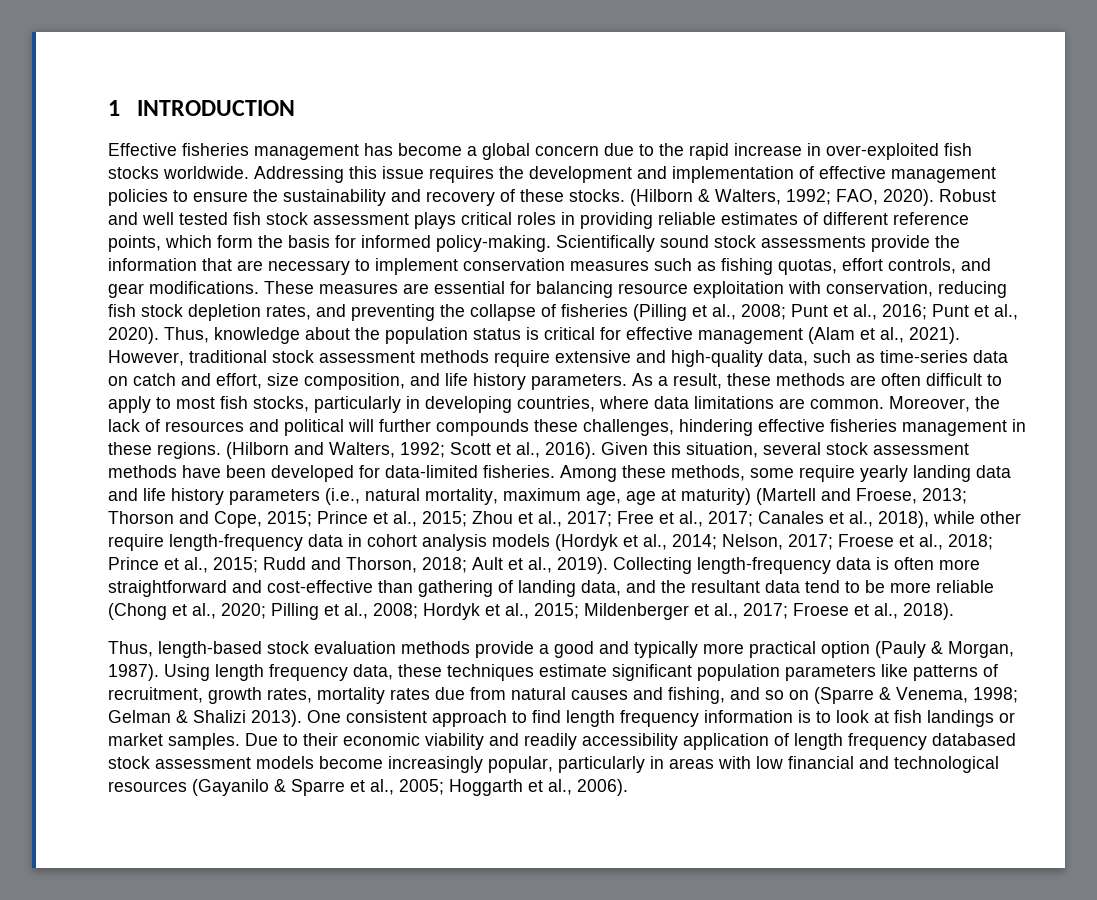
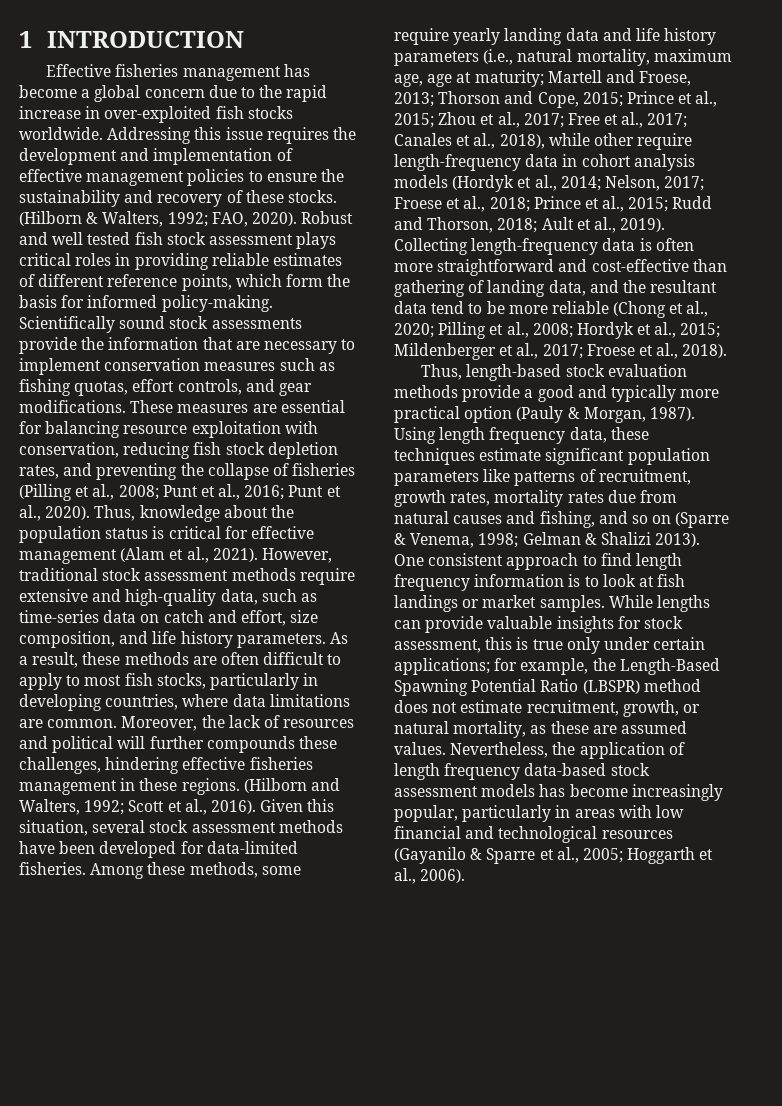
- Among these methods, some require yearly landing data and life history parameters (i.e., natural mortality, maximum age, age at maturity) (Martell and Froese, 2013;
+ Among these methods, some require yearly landing data and life history parameters (i.e., natural mortality, maximum age, age at maturity; Martell and Froese, 2013;
- Due to their economic viability and readily accessibility application of length frequency databased stock assessment models become increasingly popular, particularly in areas with low financial and technological resources (Gayanilo & Sparre et al., 2005; Hoggarth et al., 2006).
+ While lengths can provide valuable insights for stock assessment, this is true only under certain applications; for example, the Length-Based Spawning Potential Ratio (LBSPR) method does not estimate recruitment, growth, or natural mortality, as these are assumed values. Nevertheless, the application of length frequency data-based stock assessment models has become increasingly popular, particularly in areas with low financial and technological resources (Gayanilo & Sparre et al., 2005; Hoggarth et al., 2006).

